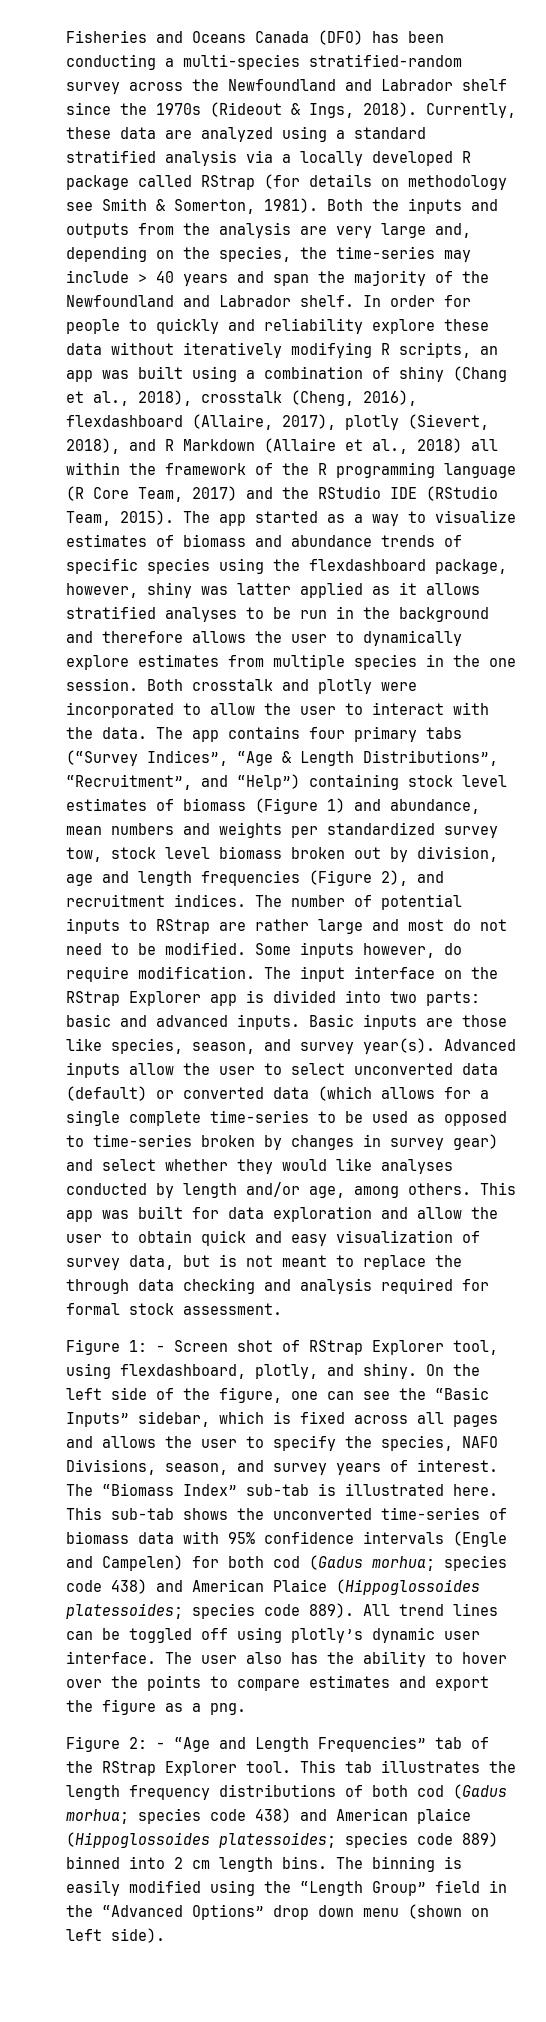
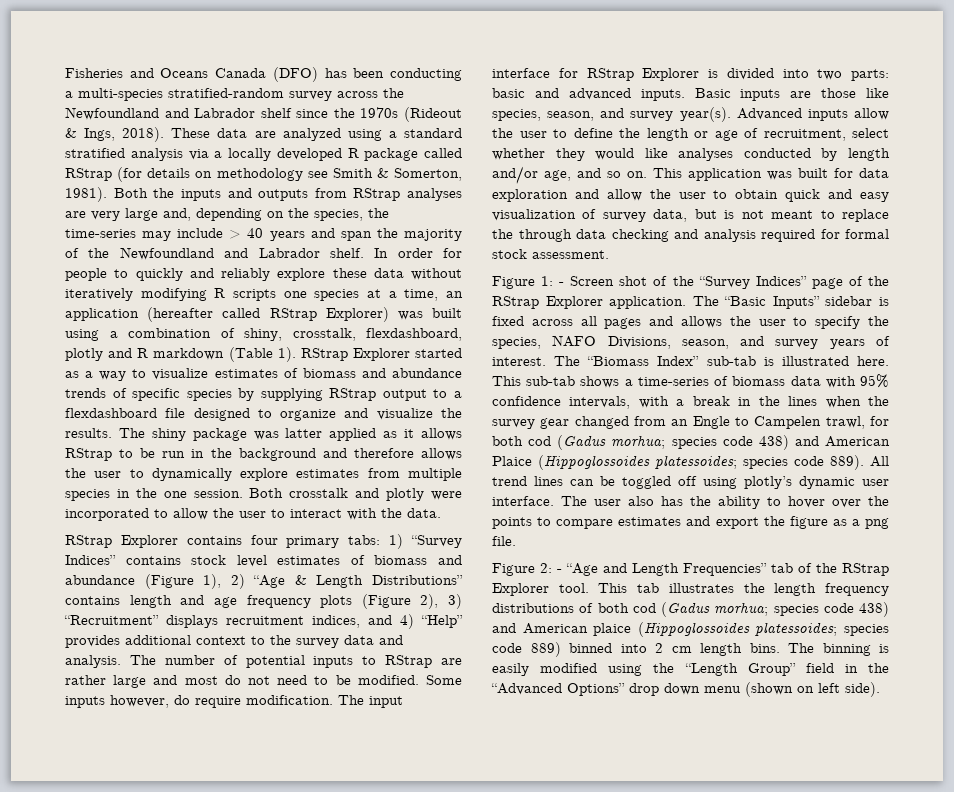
- Currently, these data are analyzed using a standard stratified analysis via a locally developed R package called RStrap (for details on methodology see Smith & Somerton, 1981).
+ These data are analyzed using a standard stratified analysis via a locally developed R package called RStrap (for details on methodology see Smith & Somerton, 1981).
- Both the inputs and outputs from the analysis are very large and, depending on the species, the time-series may include > 40 years and span the majority of the Newfoundland and Labrador shelf.
+ Both the inputs and outputs from RStrap analyses are very large and, depending on the species, the time-series may include > 40 years and span the majority of the Newfoundland and Labrador shelf.
- In order for people to quickly and reliability explore these data without iteratively modifying R scripts, an app was built using a combination of shiny (Chang et al., 2018), crosstalk (Cheng, 2016), flexdashboard (Allaire, 2017), plotly (Sievert, 2018), and R Markdown (Allaire et al., 2018) all within the framework of the R programming language (R Core Team, 2017) and the RStudio IDE (RStudio Team, 2015). The app started as a way to visualize estimates of biomass and abundance trends of specific species using the flexdashboard package, however, shiny was latter applied as it allows stratified analyses to be run in the background and therefore allows the user to dynamically explore estimates from multiple species in the one session.
+ In order for people to quickly and reliably explore these data without iteratively modifying R scripts one species at a time, an application (hereafter called RStrap Explorer) was built using a combination of shiny, crosstalk, flexdashboard, plotly and R markdown (Table 1). RStrap Explorer started as a way to visualize estimates of biomass and abundance trends of specific species by supplying RStrap output to a flexdashboard file designed to organize and visualize the results. The shiny package was latter applied as it allows RStrap to be run in the background and therefore allows the user to dynamically explore estimates from multiple species in the one session.
- Both crosstalk and plotly were incorporated to allow the user to interact with the data. The app contains four primary tabs (“Survey Indices”, “Age & Length Distributions”, “Recruitment”, and “Help”) containing stock level estimates of biomass (Figure 1) and abundance, mean numbers and weights per standardized survey tow, stock level biomass broken out by division, age and length frequencies (Figure 2), and recruitment indices.
+ Both crosstalk and plotly were incorporated to allow the user to interact with the data.
+ RStrap Explorer contains four primary tabs: 1) “Survey Indices” contains stock level estimates of biomass and abundance (Figure 1), 2) “Age & Length Distributions” contains length and age frequency plots (Figure 2), 3) “Recruitment” displays recruitment indices, and 4) “Help” provides additional context to the survey data and analysis.
- The input interface on the RStrap Explorer app is divided into two parts: basic and advanced inputs.
+ The input interface for RStrap Explorer is divided into two parts: basic and advanced inputs.
- Advanced inputs allow the user to select unconverted data (default) or converted data (which allows for a single complete time-series to be used as opposed to time-series broken by changes in survey gear) and select whether they would like analyses conducted by length and/or age, among others. This app was built for data exploration and allow the user to obtain quick and easy visualization of survey data, but is not meant to replace the through data checking and analysis required for formal stock assessment.
+ Advanced inputs allow the user to define the length or age of recruitment, select whether they would like analyses conducted by length and/or age, and so on. This application was built for data exploration and allow the user to obtain quick and easy visualization of survey data, but is not meant to replace the through data checking and analysis required for formal stock assessment.
- Figure 1: - Screen shot of RStrap Explorer tool, using flexdashboard, plotly, and shiny. On the left side of the figure, one can see the “Basic Inputs” sidebar, which is fixed across all pages and allows the user to specify the species, NAFO Divisions, season, and survey years of interest.
+ Figure 1: - Screen shot of the “Survey Indices” page of the RStrap Explorer application. The “Basic Inputs” sidebar is fixed across all pages and allows the user to specify the species, NAFO Divisions, season, and survey years of interest.
- This sub-tab shows the unconverted time-series of biomass data with 95% confidence intervals (Engle and Campelen) for both cod (Gadus morhua; species code 438) and American Plaice (Hippoglossoides platessoides; species code 889).
+ This sub-tab shows a time-series of biomass data with 95% confidence intervals, with a break in the lines when the survey gear changed from an Engle to Campelen trawl, for both cod (Gadus morhua; species code 438) and American Plaice (Hippoglossoides platessoides; species code 889).
- The user also has the ability to hover over the points to compare estimates and export the figure as a png.
+ The user also has the ability to hover over the points to compare estimates and export the figure as a png file.

